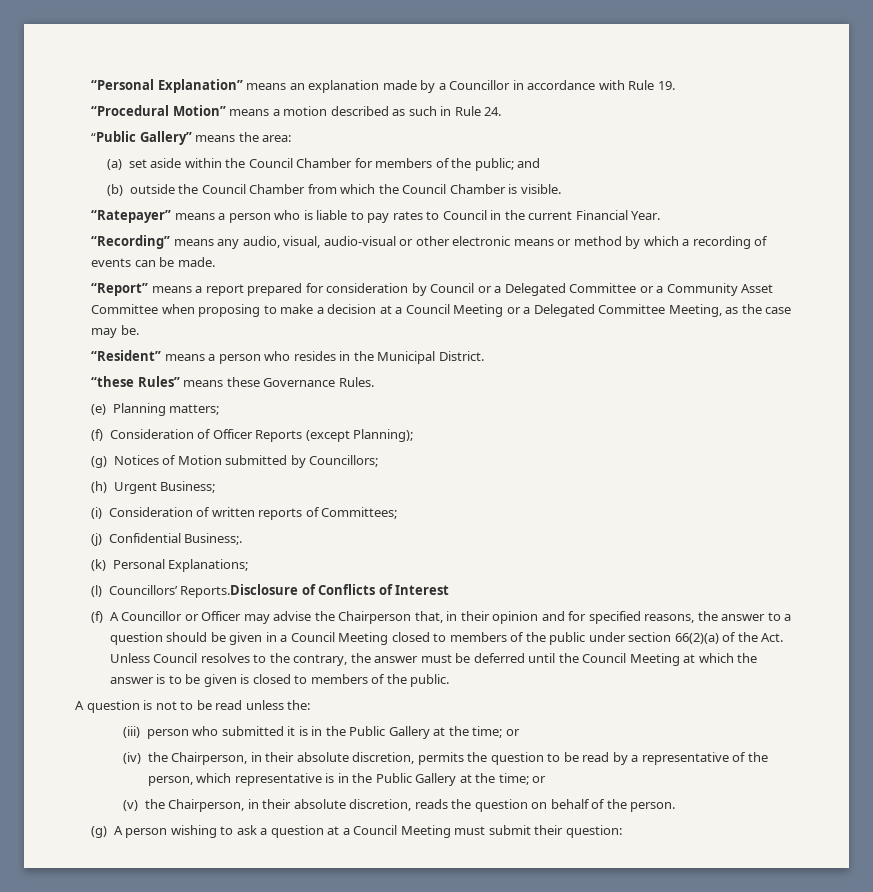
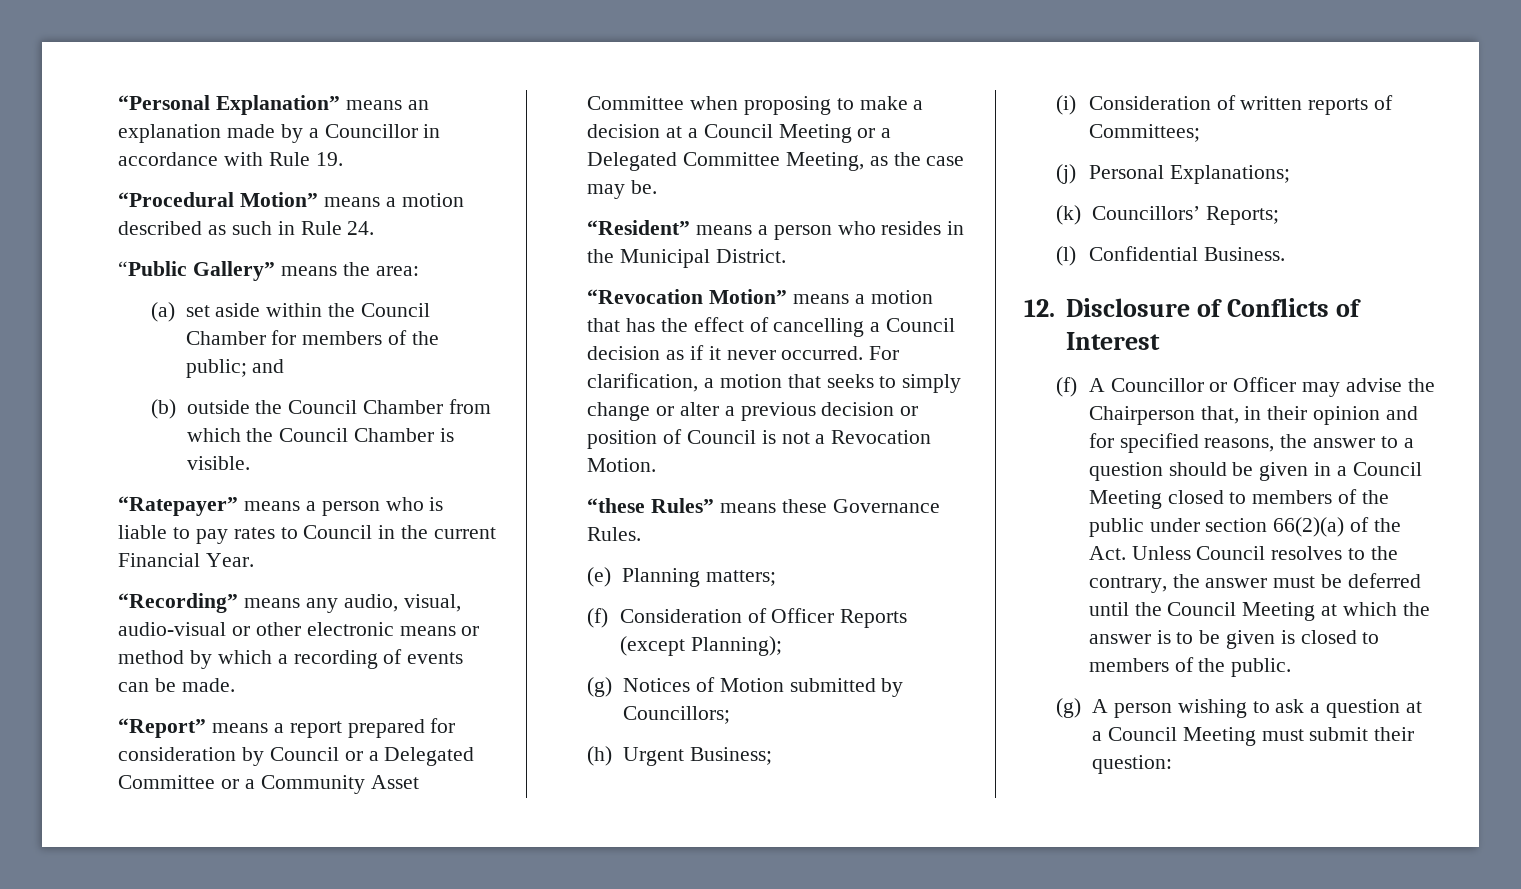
+ “Revocation Motion” means a motion that has the effect of cancelling a Council decision as if it never occurred. For clarification, a motion that seeks to simply change or alter a previous decision or position of Council is not a Revocation Motion.
- (j) Confidential Business;.
- (k) Personal Explanations;
+ (j) Personal Explanations;
- (l) Councillors’ Reports.Disclosure of Conflicts of Interest
+ (k) Councillors’ Reports;
+ (l) Confidential Business.
+ 12. Disclosure of Conflicts of Interest
- A question is not to be read unless the:
- (iii) person who submitted it is in the Public Gallery at the time; or
- (iv) the Chairperson, in their absolute discretion, permits the question to be read by a representative of the person, which representative is in the Public Gallery at the time; or
- (v) the Chairperson, in their absolute discretion, reads the question on behalf of the person.

